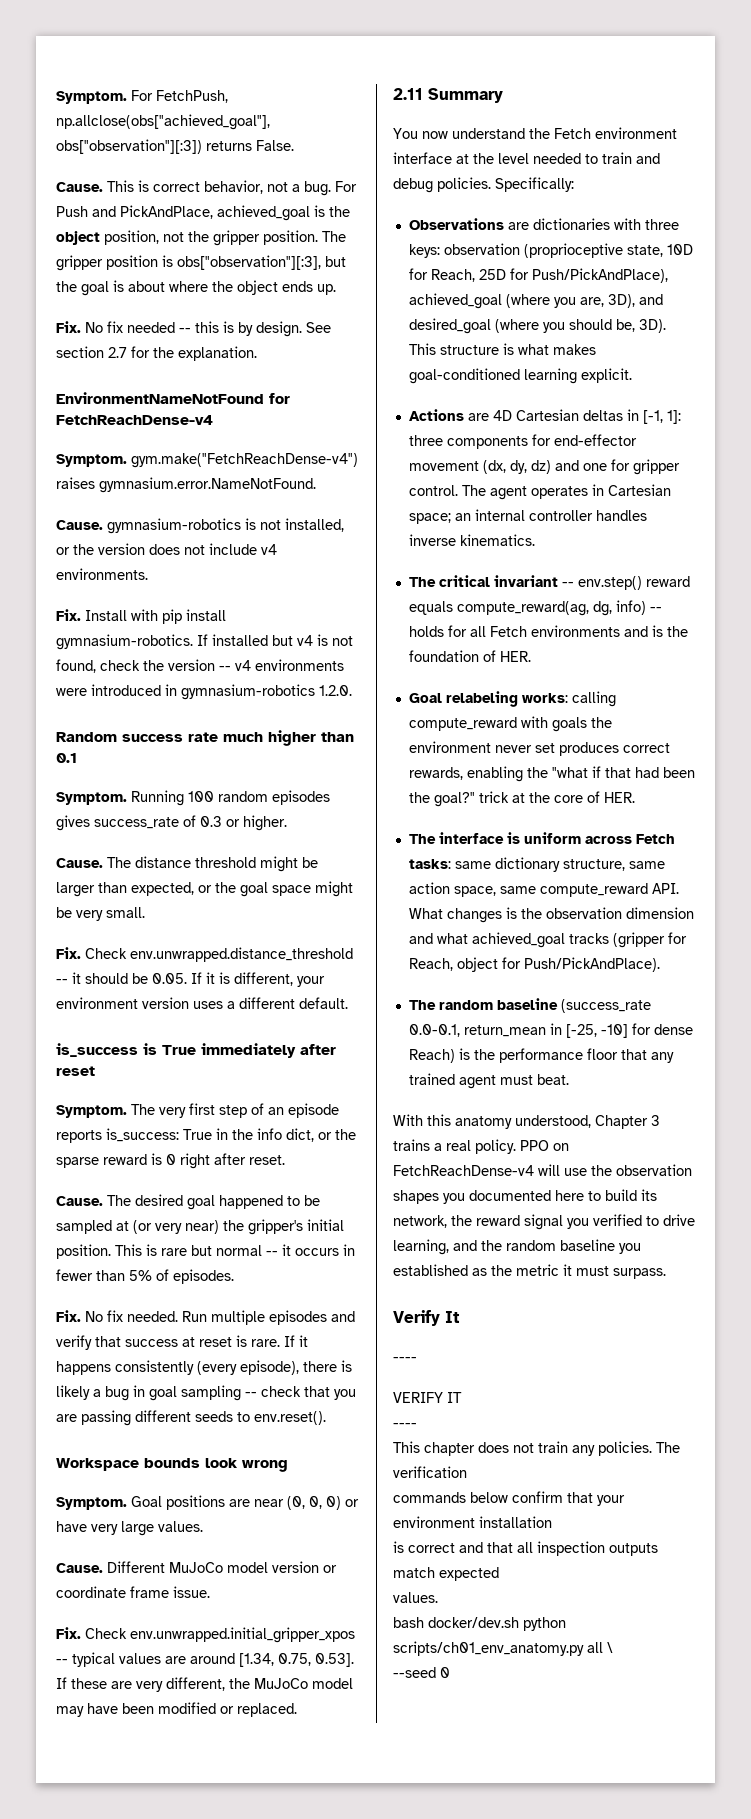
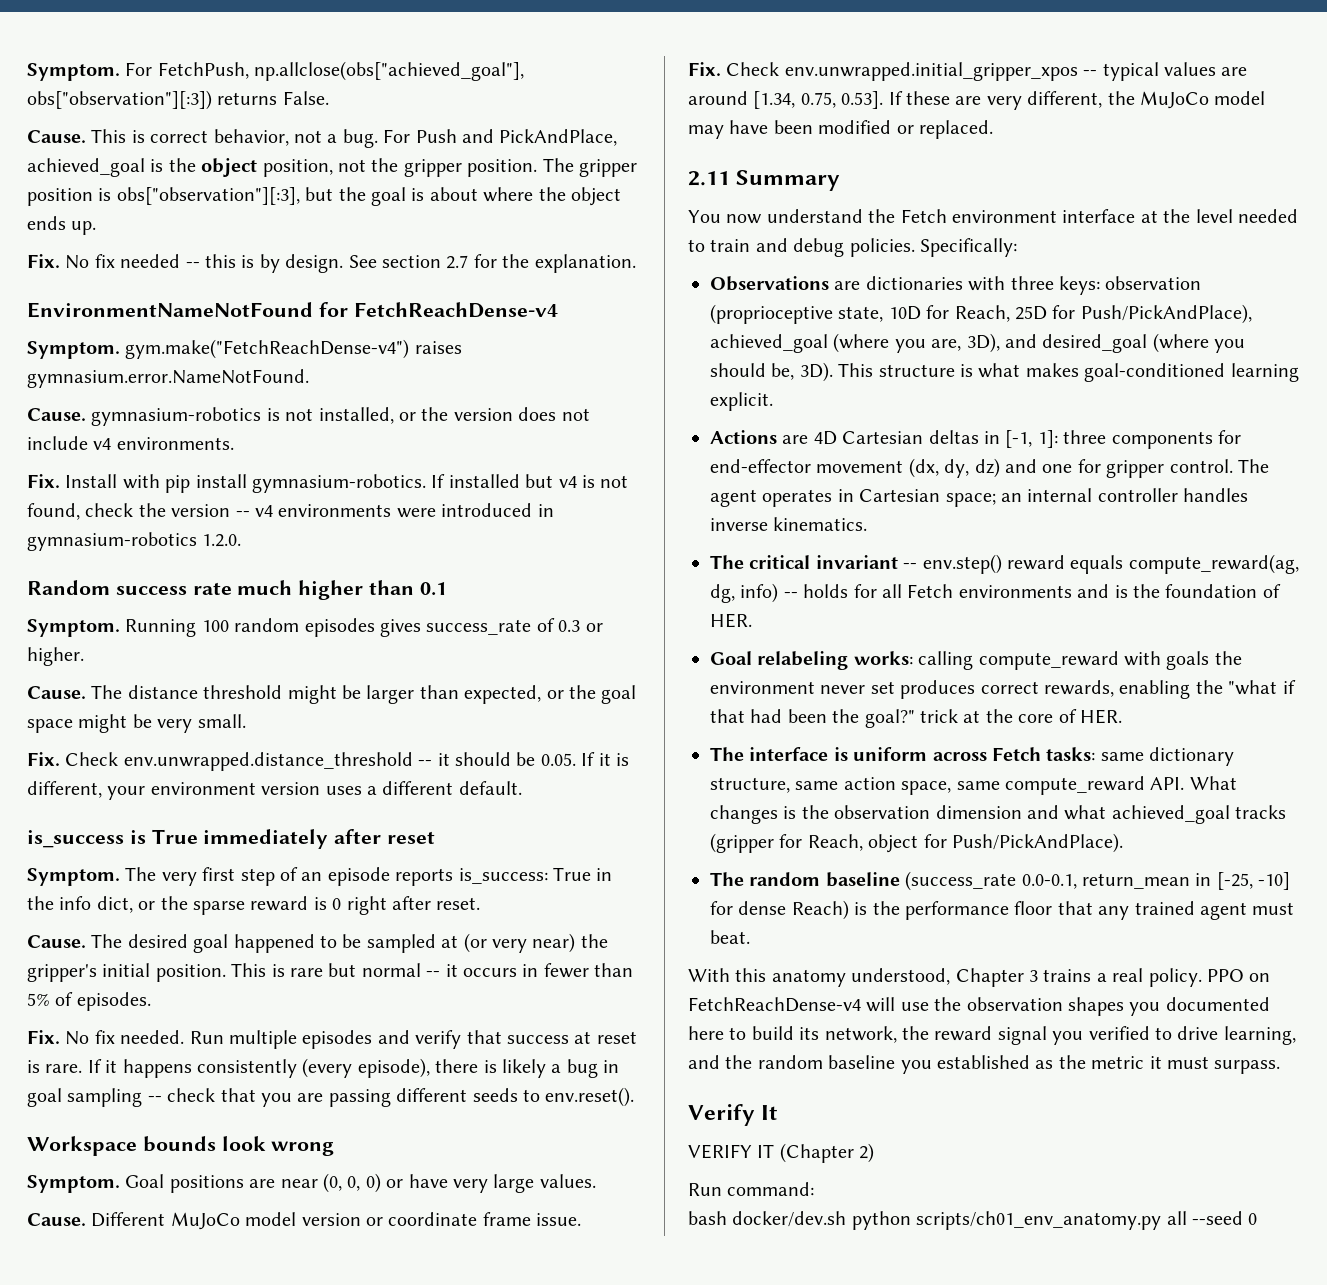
  Verify It
- ----
- VERIFY IT
- ----
- This chapter does not train any policies. The verification
- commands below confirm that your environment installation
- is correct and that all inspection outputs match expected
- values.
+ VERIFY IT (Chapter 2)
+ Run command:
- bash docker/dev.sh python scripts/ch01_env_anatomy.py all \
- --seed 0
+ bash docker/dev.sh python scripts/ch01_env_anatomy.py all --seed 0

